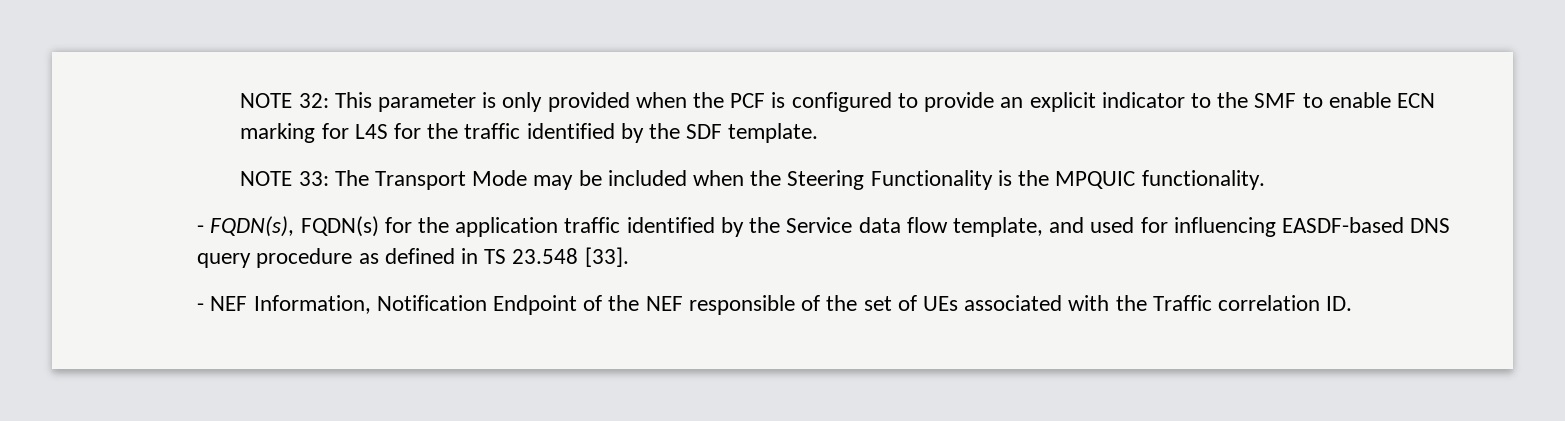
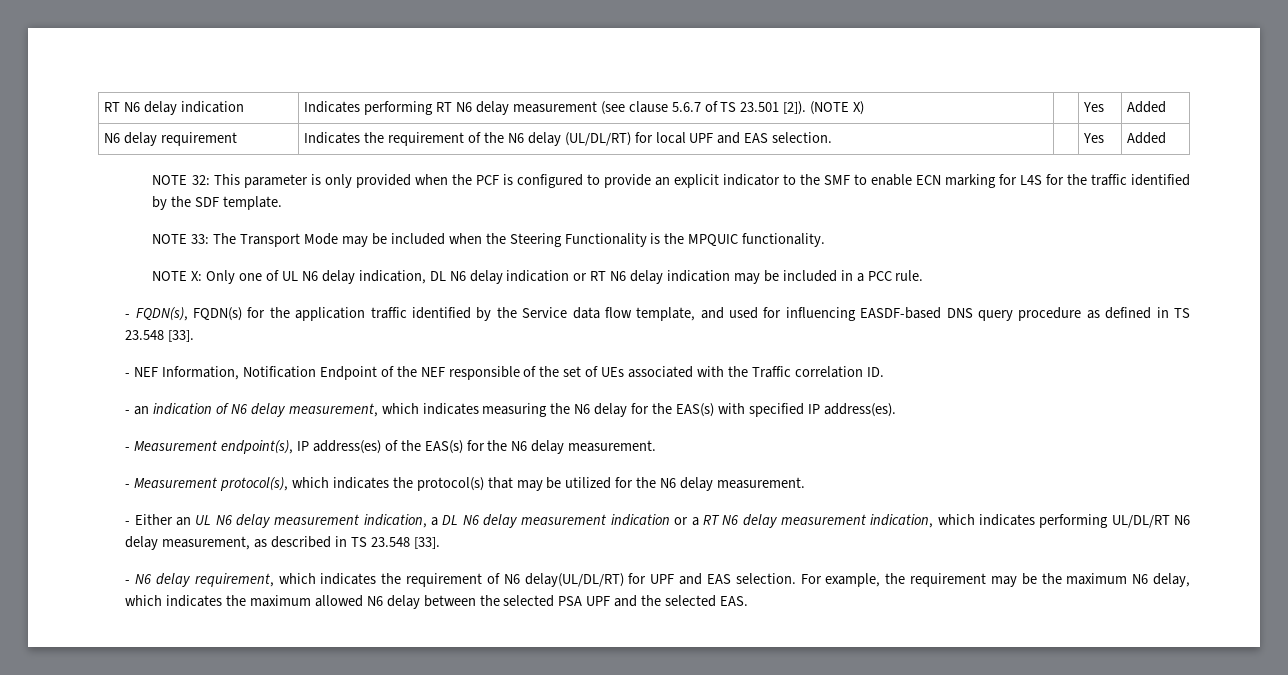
+ RT N6 delay indication | Indicates performing RT N6 delay measurement (see clause 5.6.7 of TS 23.501 [2]). (NOTE X) | | Yes | Added
+ N6 delay requirement | Indicates the requirement of the N6 delay (UL/DL/RT) for local UPF and EAS selection. | | Yes | Added
+ NOTE X: Only one of UL N6 delay indication, DL N6 delay indication or RT N6 delay indication may be included in a PCC rule.
+ - an indication of N6 delay measurement, which indicates measuring the N6 delay for the EAS(s) with specified IP address(es).
+ - Measurement endpoint(s), IP address(es) of the EAS(s) for the N6 delay measurement.
+ - Measurement protocol(s), which indicates the protocol(s) that may be utilized for the N6 delay measurement.
+ - Either an UL N6 delay measurement indication, a DL N6 delay measurement indication or a RT N6 delay measurement indication, which indicates performing UL/DL/RT N6 delay measurement, as described in TS 23.548 [33].
+ - N6 delay requirement, which indicates the requirement of N6 delay(UL/DL/RT) for UPF and EAS selection. For example, the requirement may be the maximum N6 delay, which indicates the maximum allowed N6 delay between the selected PSA UPF and the selected EAS.

